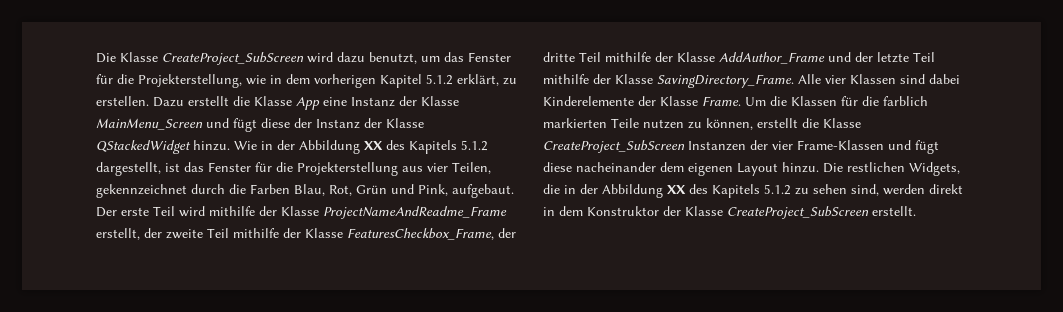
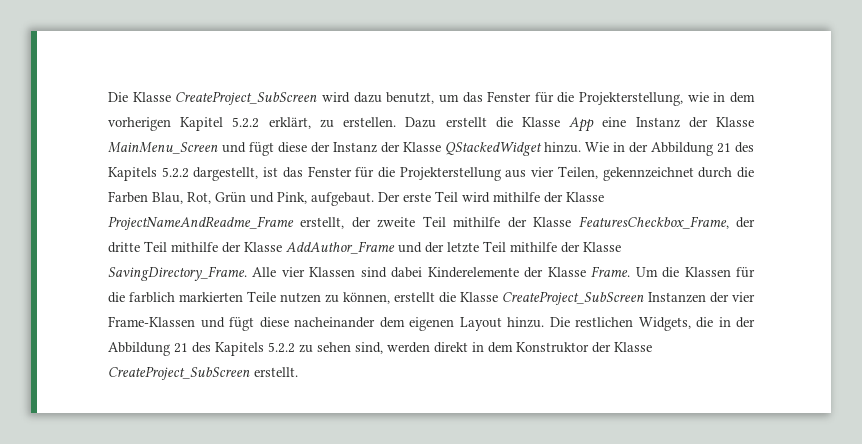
- Die Klasse CreateProject_SubScreen wird dazu benutzt, um das Fenster für die Projekterstellung, wie in dem vorherigen Kapitel 5.1.2 erklärt, zu erstellen.
+ Die Klasse CreateProject_SubScreen wird dazu benutzt, um das Fenster für die Projekterstellung, wie in dem vorherigen Kapitel 5.2.2 erklärt, zu erstellen.
- Wie in der Abbildung XX des Kapitels 5.1.2 dargestellt, ist das Fenster für die Projekterstellung aus vier Teilen, gekennzeichnet durch die Farben Blau, Rot, Grün und Pink, aufgebaut.
+ Wie in der Abbildung 21 des Kapitels 5.2.2 dargestellt, ist das Fenster für die Projekterstellung aus vier Teilen, gekennzeichnet durch die Farben Blau, Rot, Grün und Pink, aufgebaut.
- Die restlichen Widgets, die in der Abbildung XX des Kapitels 5.1.2 zu sehen sind, werden direkt in dem Konstruktor der Klasse CreateProject_SubScreen erstellt.
+ Die restlichen Widgets, die in der Abbildung 21 des Kapitels 5.2.2 zu sehen sind, werden direkt in dem Konstruktor der Klasse CreateProject_SubScreen erstellt.

